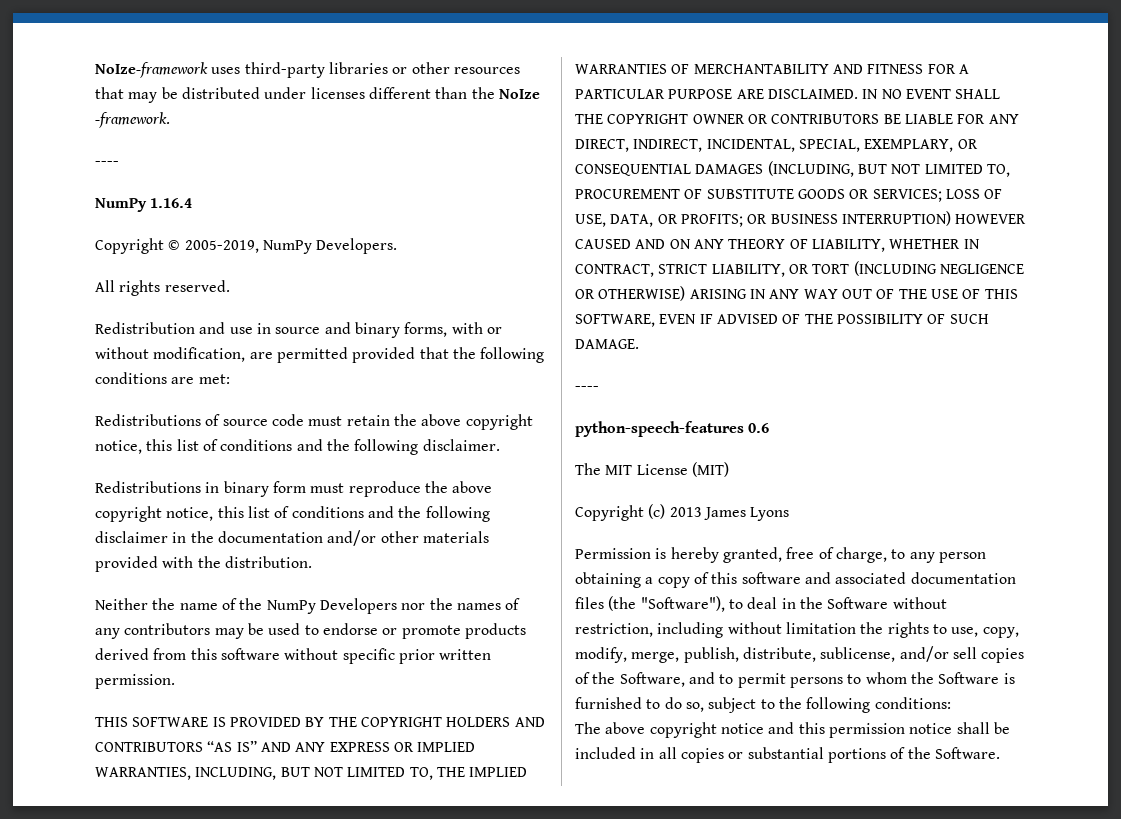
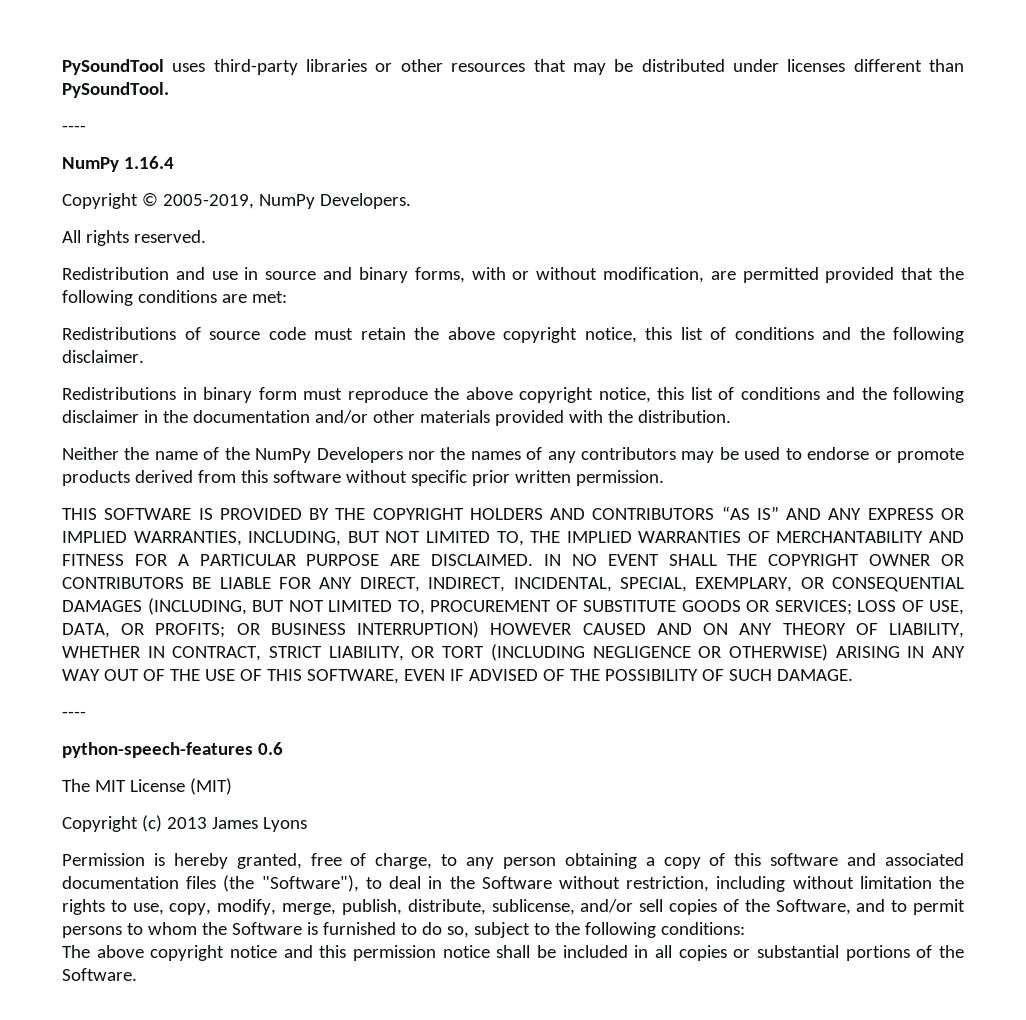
- NoIze-framework uses third-party libraries or other resources that may be distributed under licenses different than the NoIze -framework.
+ PySoundTool uses third-party libraries or other resources that may be distributed under licenses different than PySoundTool.

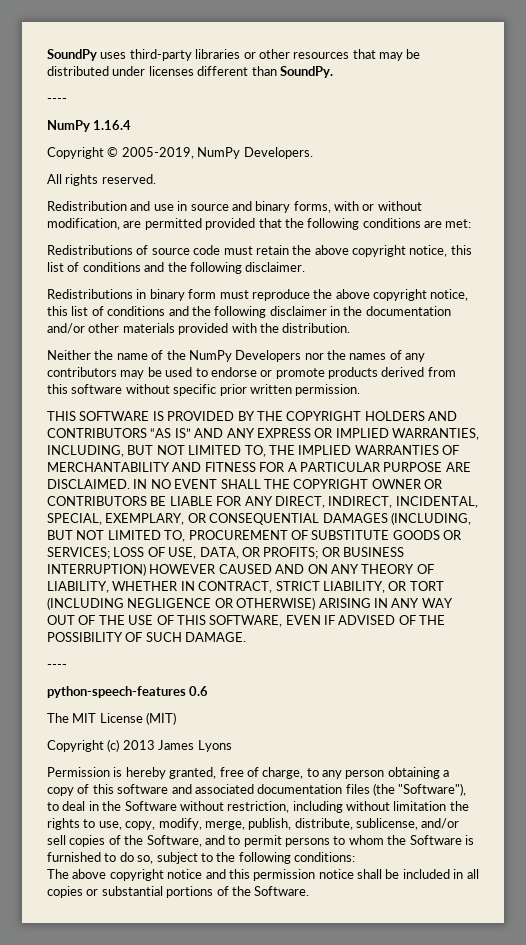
- PySoundTool uses third-party libraries or other resources that may be distributed under licenses different than PySoundTool.
+ SoundPy uses third-party libraries or other resources that may be distributed under licenses different than SoundPy.

